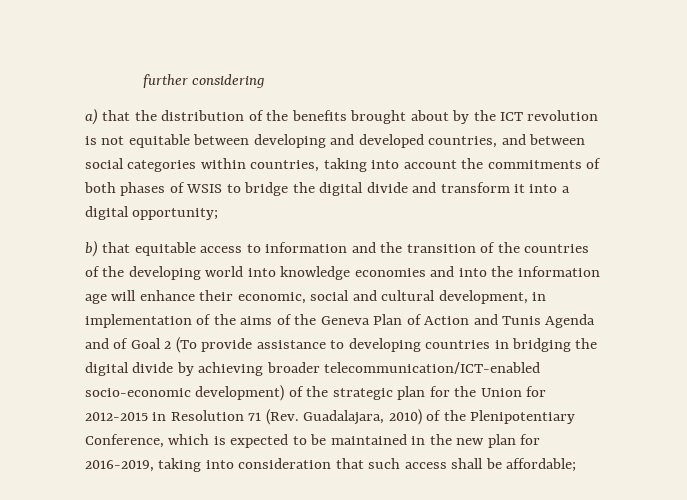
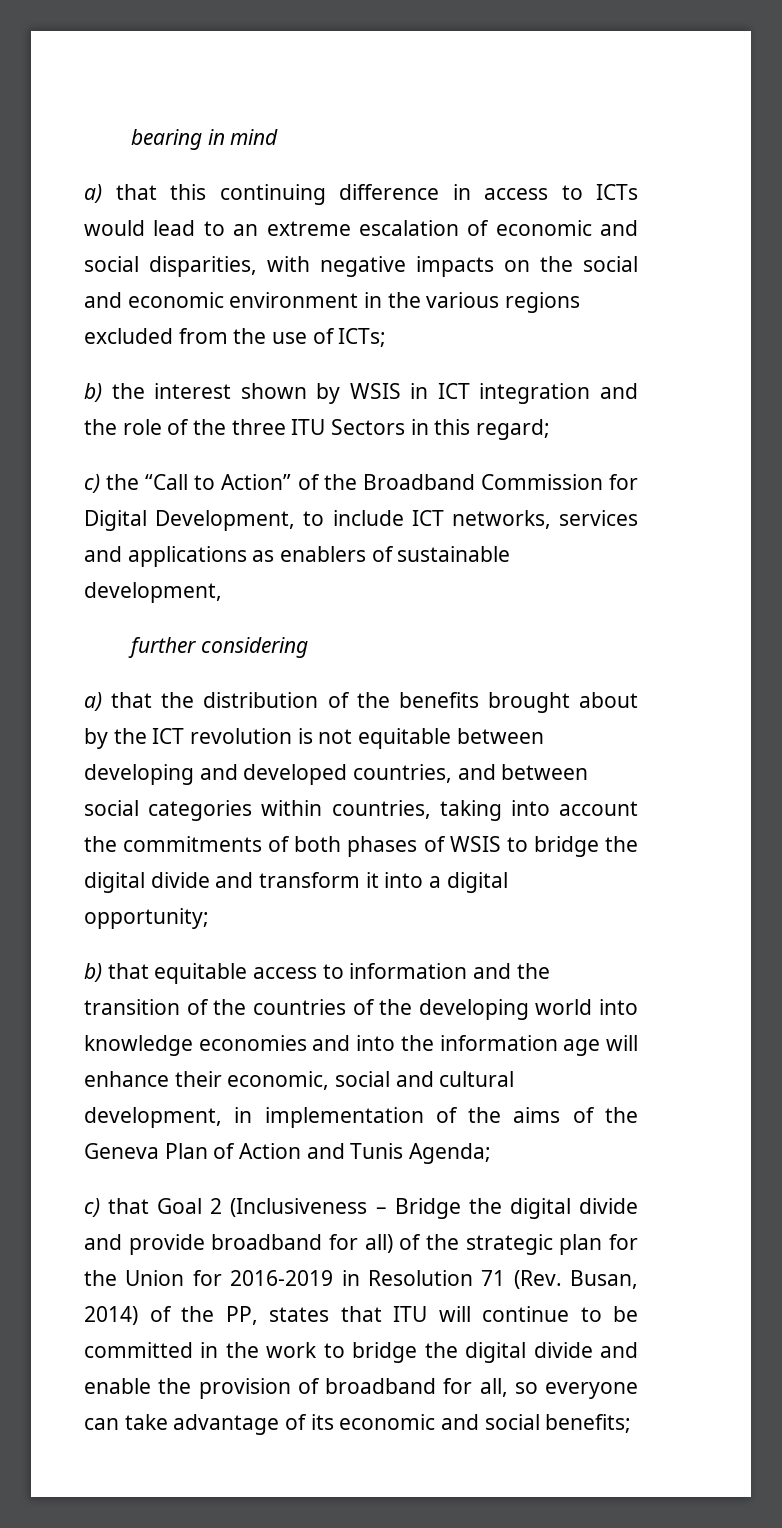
+ bearing in mind
+ a) that this continuing difference in access to ICTs would lead to an extreme escalation of economic and social disparities, with negative impacts on the social and economic environment in the various regions excluded from the use of ICTs;
+ b) the interest shown by WSIS in ICT integration and the role of the three ITU Sectors in this regard;
+ c) the “Call to Action” of the Broadband Commission for Digital Development, to include ICT networks, services and applications as enablers of sustainable development,
- b) that equitable access to information and the transition of the countries of the developing world into knowledge economies and into the information age will enhance their economic, social and cultural development, in implementation of the aims of the Geneva Plan of Action and Tunis Agenda and of Goal 2 (To provide assistance to developing countries in bridging the digital divide by achieving broader telecommunication/ICT-enabled socio-economic development) of the strategic plan for the Union for 2012-2015 in Resolution 71 (Rev. Guadalajara, 2010) of the Plenipotentiary Conference, which is expected to be maintained in the new plan for 2016-2019, taking into consideration that such access shall be affordable;
+ b) that equitable access to information and the transition of the countries of the developing world into knowledge economies and into the information age will enhance their economic, social and cultural development, in implementation of the aims of the Geneva Plan of Action and Tunis Agenda;
+ c) that Goal 2 (Inclusiveness – Bridge the digital divide and provide broadband for all) of the strategic plan for the Union for 2016-2019 in Resolution 71 (Rev. Busan, 2014) of the PP, states that ITU will continue to be committed in the work to bridge the digital divide and enable the provision of broadband for all, so everyone can take advantage of its economic and social benefits;

